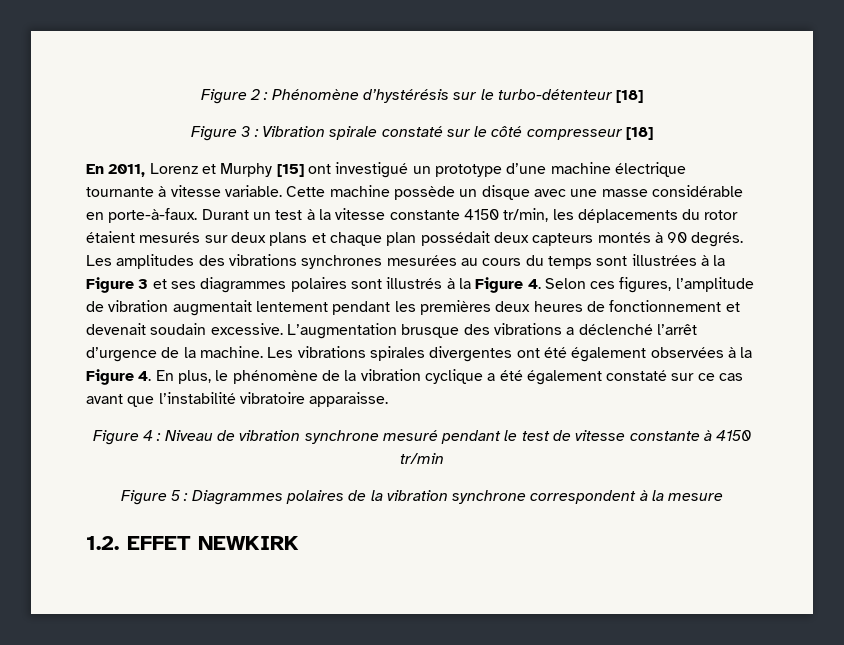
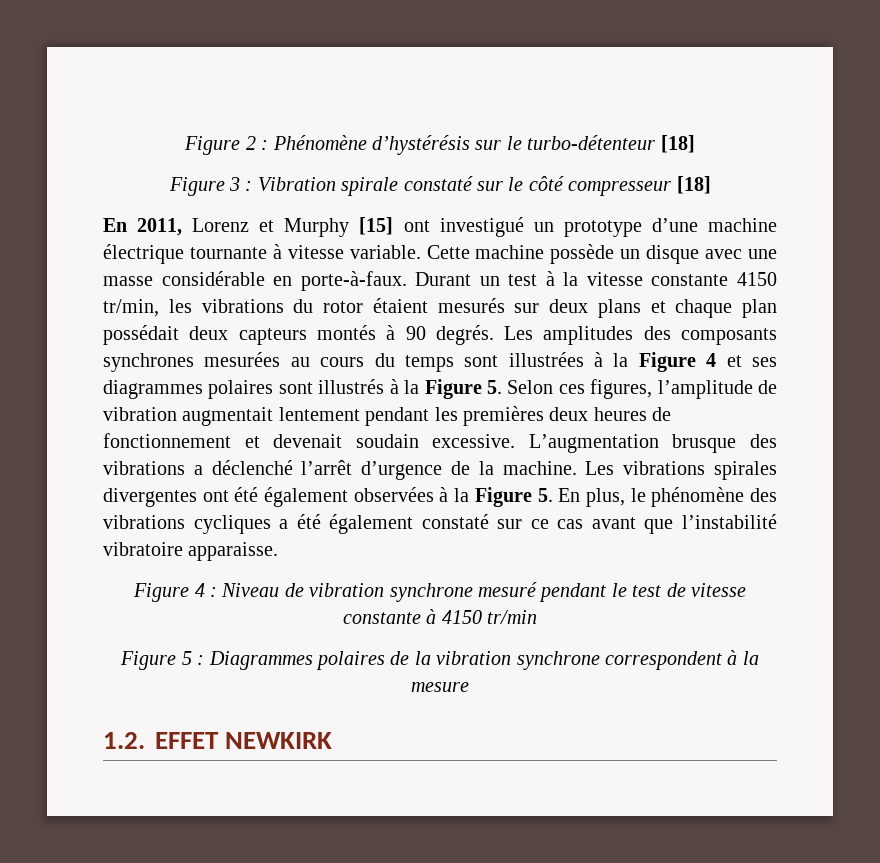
- Durant un test à la vitesse constante 4150 tr/min, les déplacements du rotor étaient mesurés sur deux plans et chaque plan possédait deux capteurs montés à 90 degrés.
+ Durant un test à la vitesse constante 4150 tr/min, les vibrations du rotor étaient mesurés sur deux plans et chaque plan possédait deux capteurs montés à 90 degrés.
- Les amplitudes des vibrations synchrones mesurées au cours du temps sont illustrées à la Figure 3 et ses diagrammes polaires sont illustrés à la Figure 4. Selon ces figures, l’amplitude de vibration augmentait lentement pendant les premières deux heures de fonctionnement et devenait soudain excessive.
+ Les amplitudes des composants synchrones mesurées au cours du temps sont illustrées à la Figure 4 et ses diagrammes polaires sont illustrés à la Figure 5. Selon ces figures, l’amplitude de vibration augmentait lentement pendant les premières deux heures de fonctionnement et devenait soudain excessive.
- Les vibrations spirales divergentes ont été également observées à la Figure 4. En plus, le phénomène de la vibration cyclique a été également constaté sur ce cas avant que l’instabilité vibratoire apparaisse.
+ Les vibrations spirales divergentes ont été également observées à la Figure 5. En plus, le phénomène des vibrations cycliques a été également constaté sur ce cas avant que l’instabilité vibratoire apparaisse.

